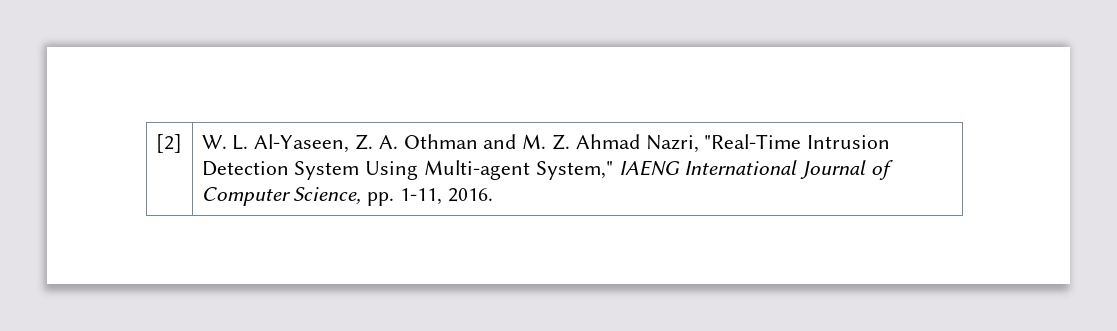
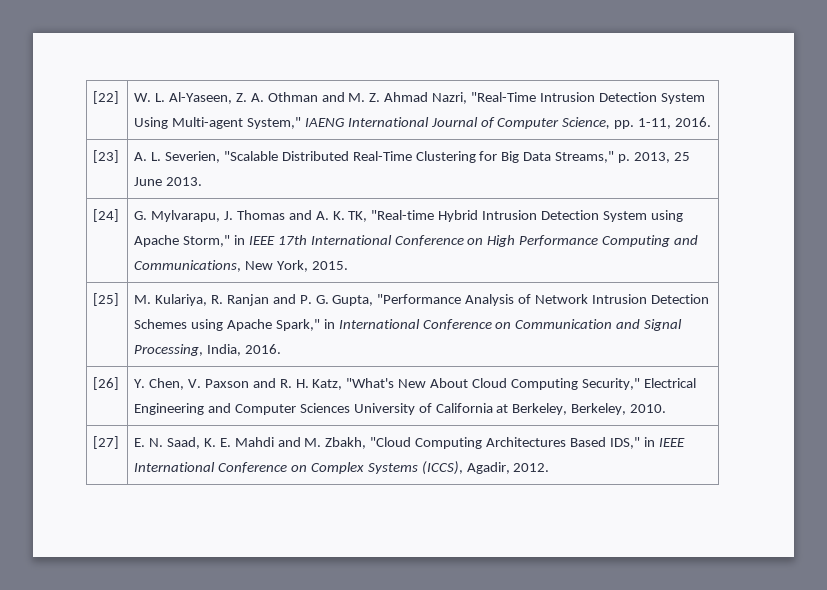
- [2] | W. L. Al-Yaseen, Z. A. Othman and M. Z. Ahmad Nazri, "Real-Time Intrusion Detection System Using Multi-agent System," IAENG International Journal of Computer Science, pp. 1-11, 2016.
+ [22] | W. L. Al-Yaseen, Z. A. Othman and M. Z. Ahmad Nazri, "Real-Time Intrusion Detection System Using Multi-agent System," IAENG International Journal of Computer Science, pp. 1-11, 2016.
+ [23] | A. L. Severien, "Scalable Distributed Real-Time Clustering for Big Data Streams," p. 2013, 25 June 2013.
+ [24] | G. Mylvarapu, J. Thomas and A. K. TK, "Real-time Hybrid Intrusion Detection System using Apache Storm," in IEEE 17th International Conference on High Performance Computing and Communications, New York, 2015.
+ [25] | M. Kulariya, R. Ranjan and P. G. Gupta, "Performance Analysis of Network Intrusion Detection Schemes using Apache Spark," in International Conference on Communication and Signal Processing, India, 2016.
+ [26] | Y. Chen, V. Paxson and R. H. Katz, "What's New About Cloud Computing Security," Electrical Engineering and Computer Sciences University of California at Berkeley, Berkeley, 2010.
+ [27] | E. N. Saad, K. E. Mahdi and M. Zbakh, "Cloud Computing Architectures Based IDS," in IEEE International Conference on Complex Systems (ICCS), Agadir, 2012.

